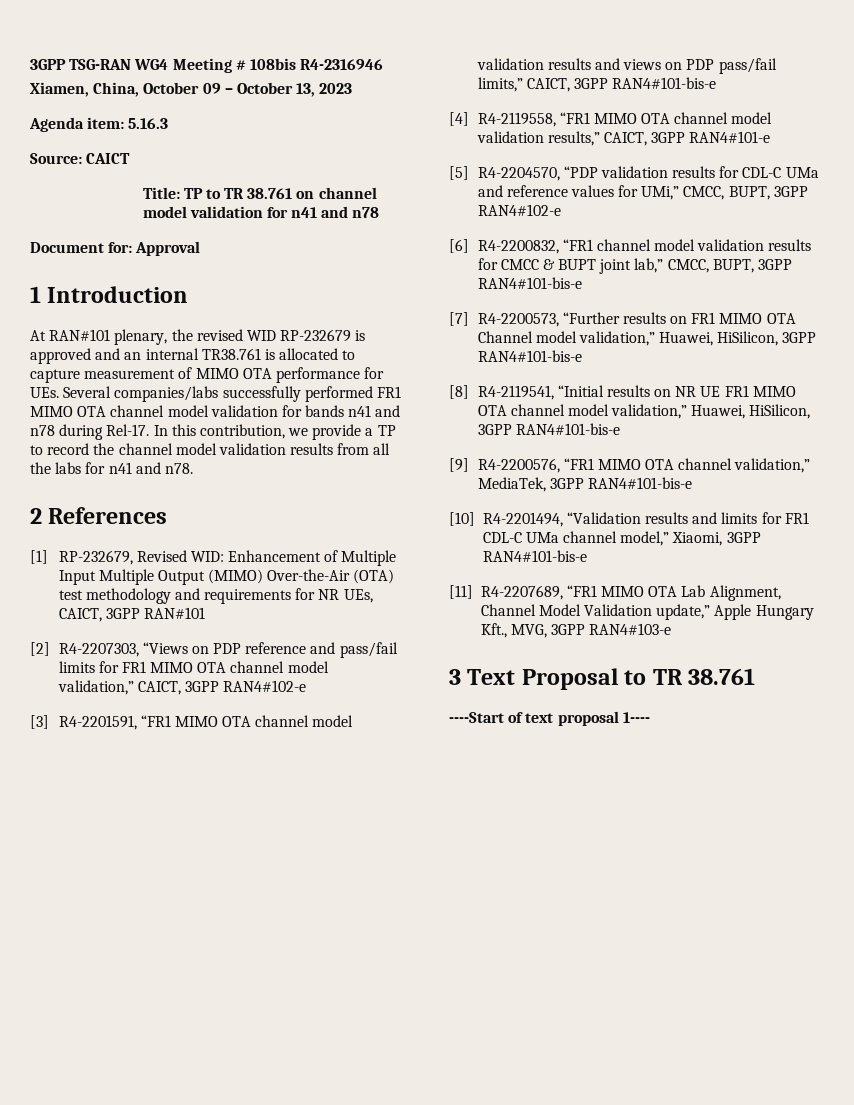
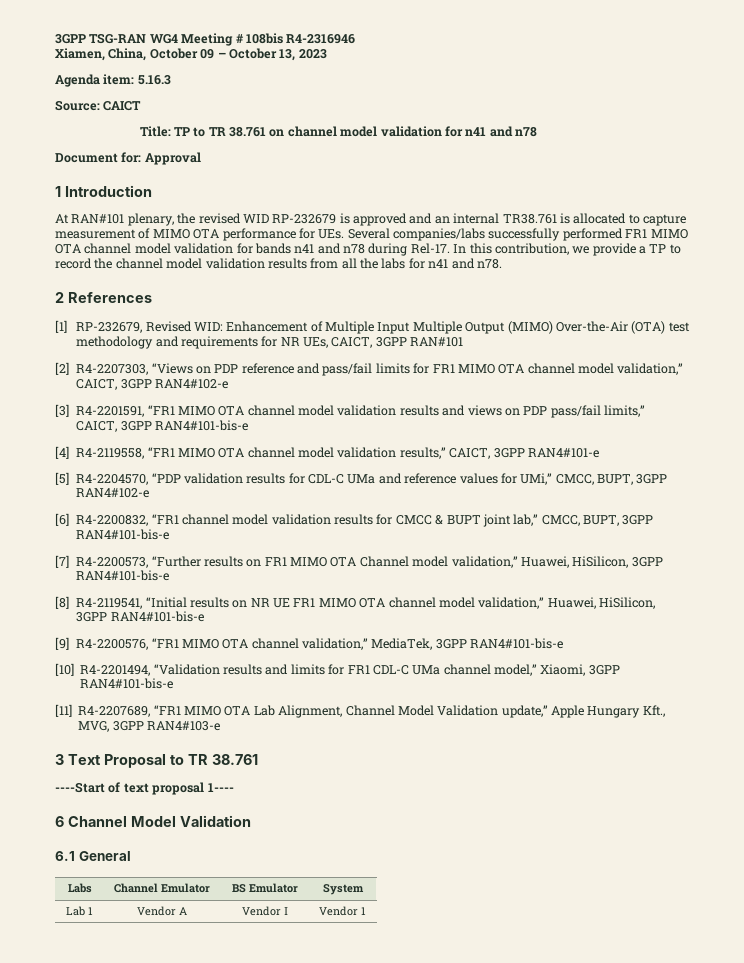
+ 6 Channel Model Validation
+ 6.1 General
+ Labs | Channel Emulator | BS Emulator | System
+ Lab 1 | Vendor A | Vendor I | Vendor 1

